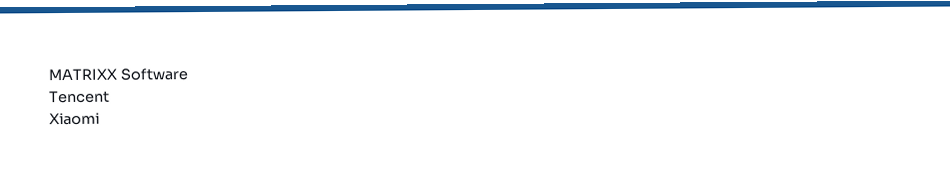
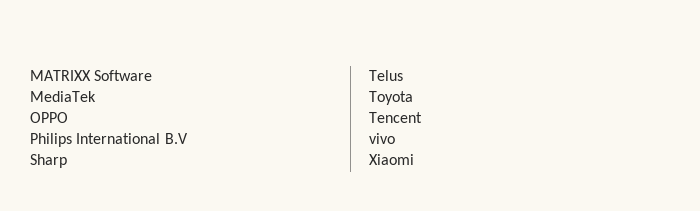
+ MediaTek
+ OPPO
+ Philips International B.V
+ Sharp
+ Telus
+ Toyota
+ vivo

